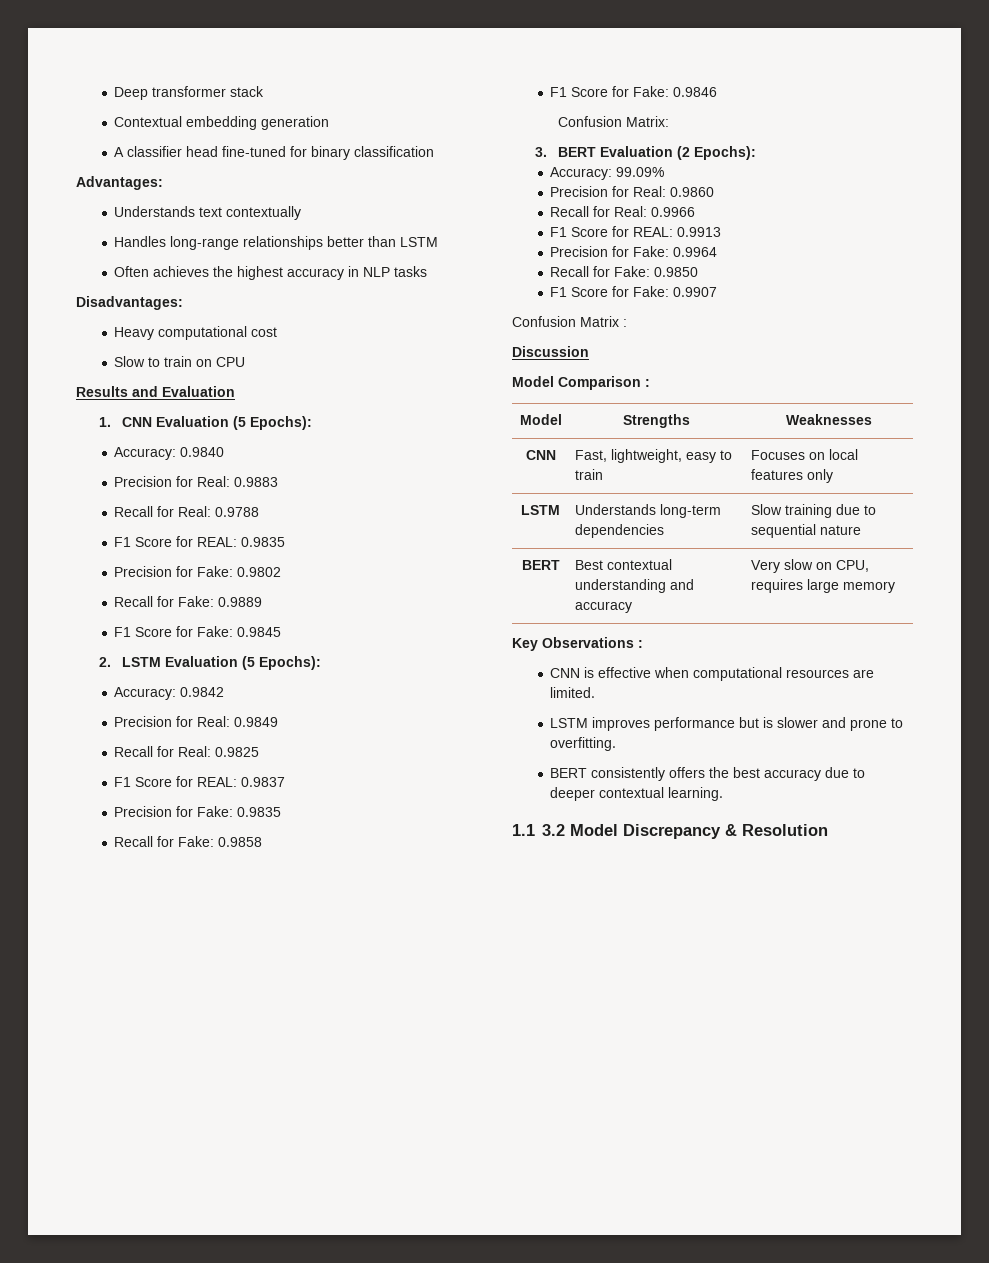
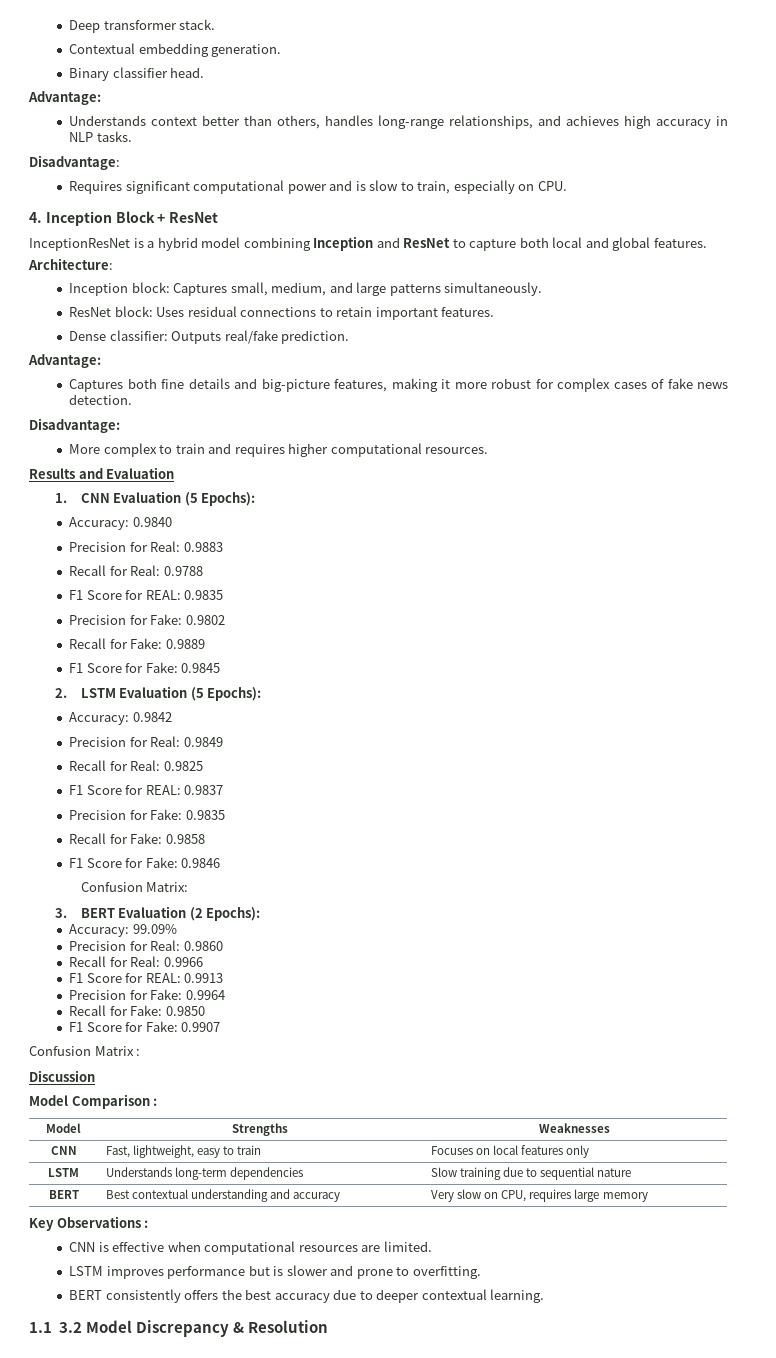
- Deep transformer stack
+ Deep transformer stack.
- Contextual embedding generation
- A classifier head fine-tuned for binary classification
- Advantages:
- Understands text contextually
- Handles long-range relationships better than LSTM
- Often achieves the highest accuracy in NLP tasks
- Disadvantages:
- Heavy computational cost
- Slow to train on CPU
+ Contextual embedding generation.
+ Binary classifier head.
+ Advantage:
+ Understands context better than others, handles long-range relationships, and achieves high accuracy in NLP tasks.
+ Disadvantage:
+ Requires significant computational power and is slow to train, especially on CPU.
+ 4. Inception Block + ResNet
+ InceptionResNet is a hybrid model combining Inception and ResNet to capture both local and global features.
+ Architecture:
+ Inception block: Captures small, medium, and large patterns simultaneously.
+ ResNet block: Uses residual connections to retain important features.
+ Dense classifier: Outputs real/fake prediction.
+ Advantage:
+ Captures both fine details and big-picture features, making it more robust for complex cases of fake news detection.
+ Disadvantage:
+ More complex to train and requires higher computational resources.

